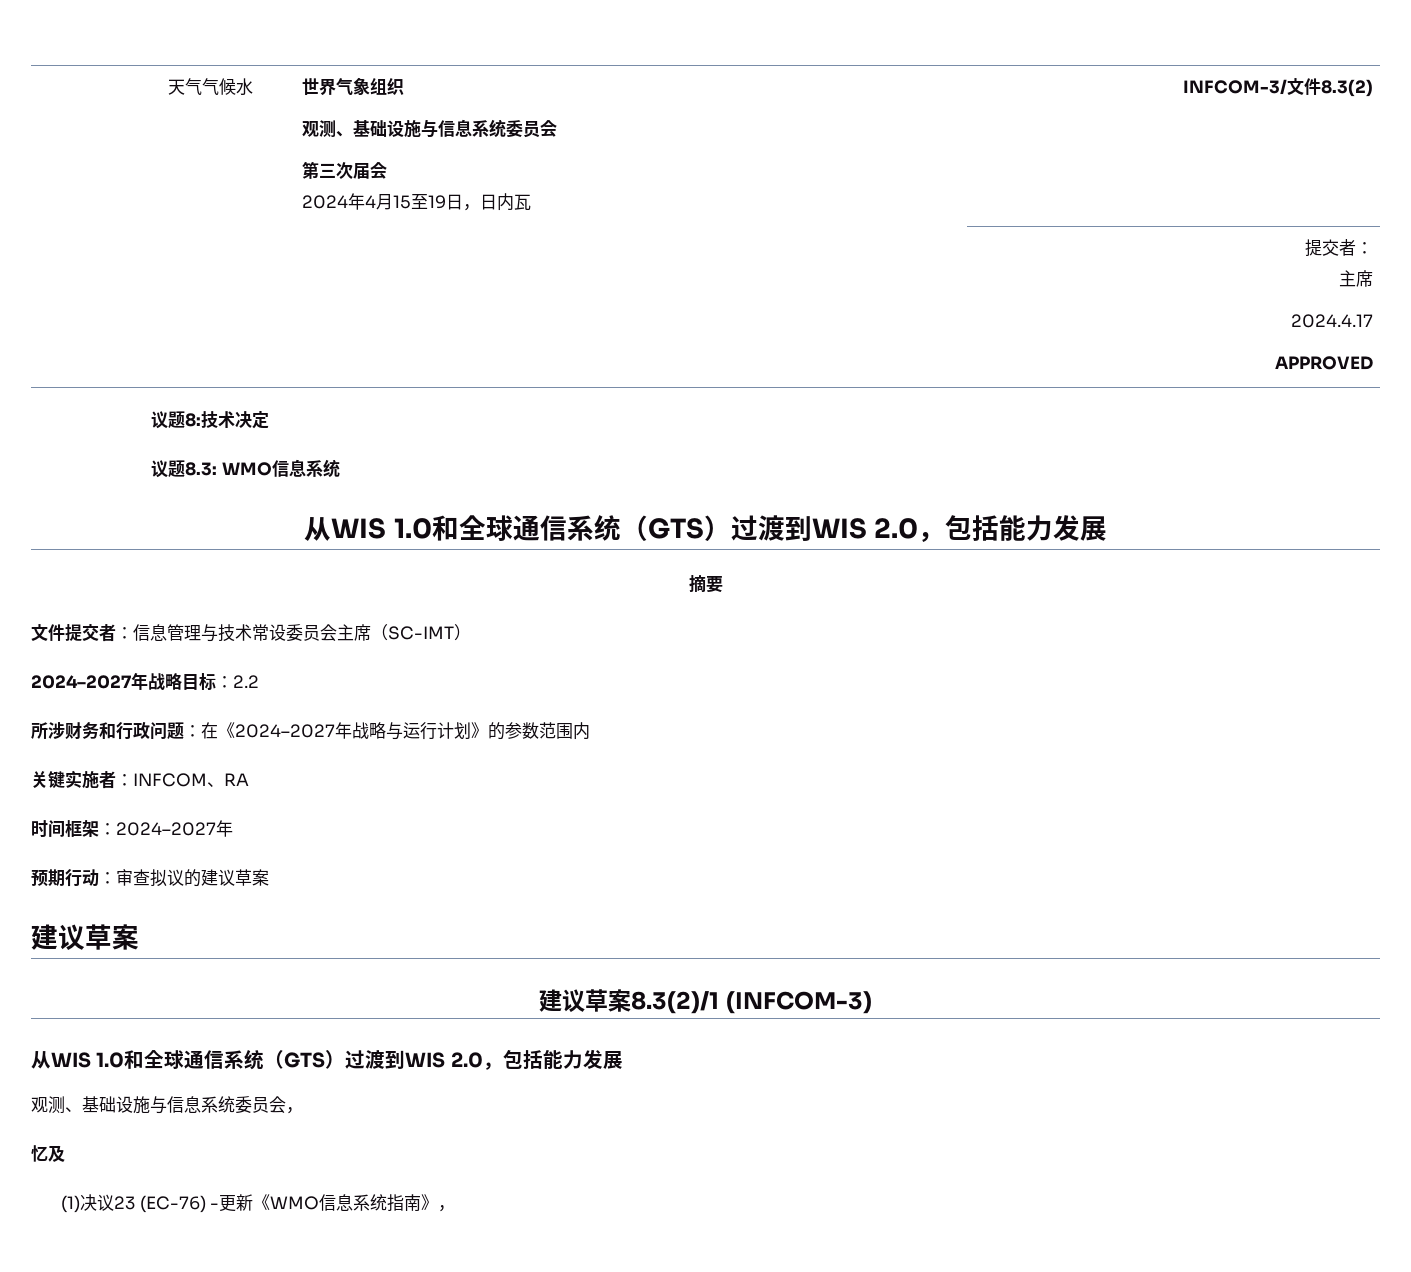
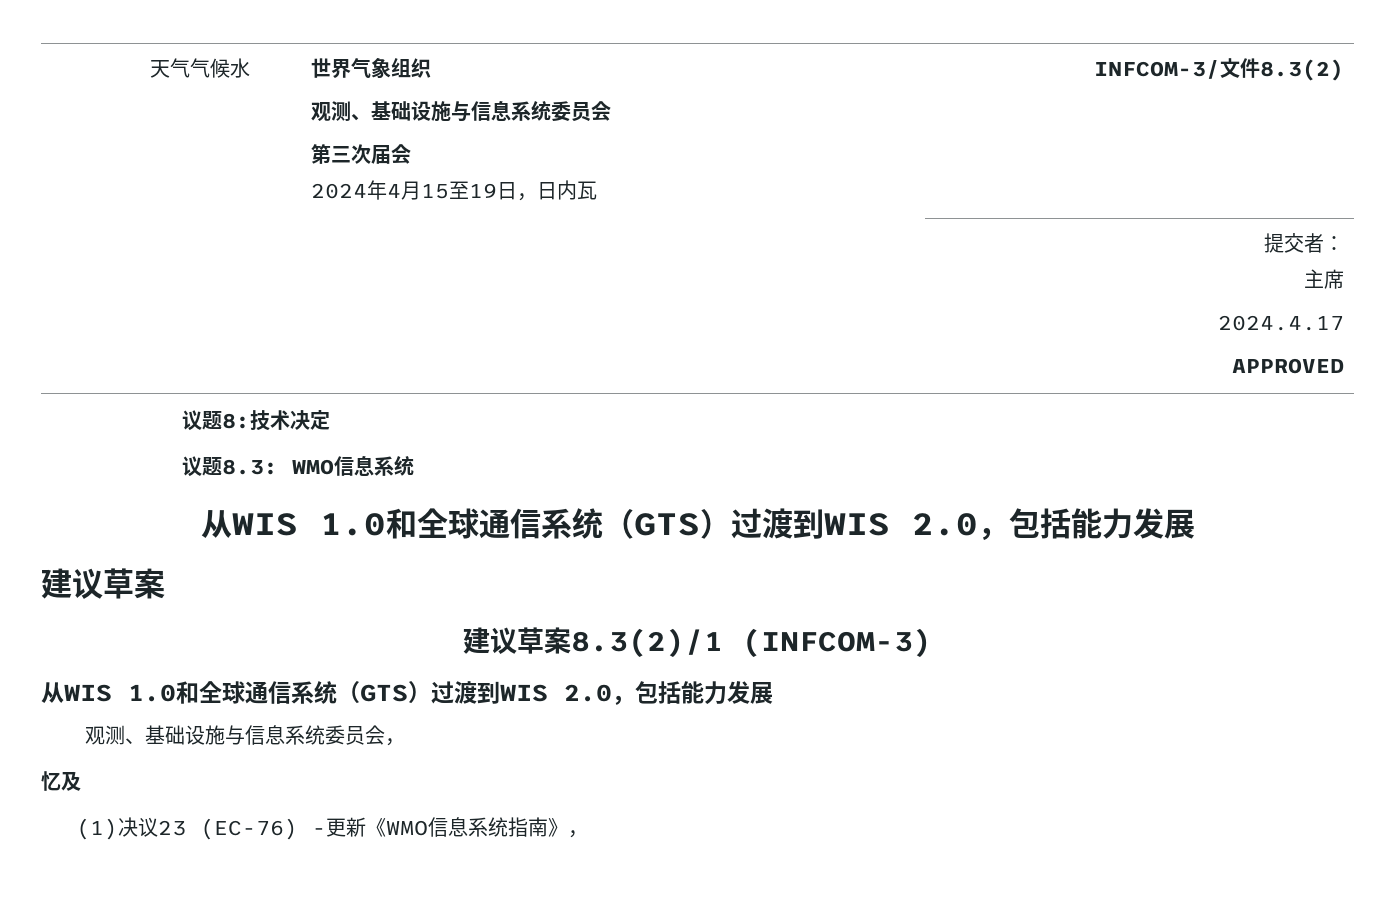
- 摘要
- 文件提交者：信息管理与技术常设委员会主席（SC-IMT）
- 2024–2027年战略目标：2.2
- 所涉财务和行政问题：在《2024–2027年战略与运行计划》的参数范围内
- 关键实施者：INFCOM、RA
- 时间框架：2024–2027年
- 预期行动：审查拟议的建议草案

